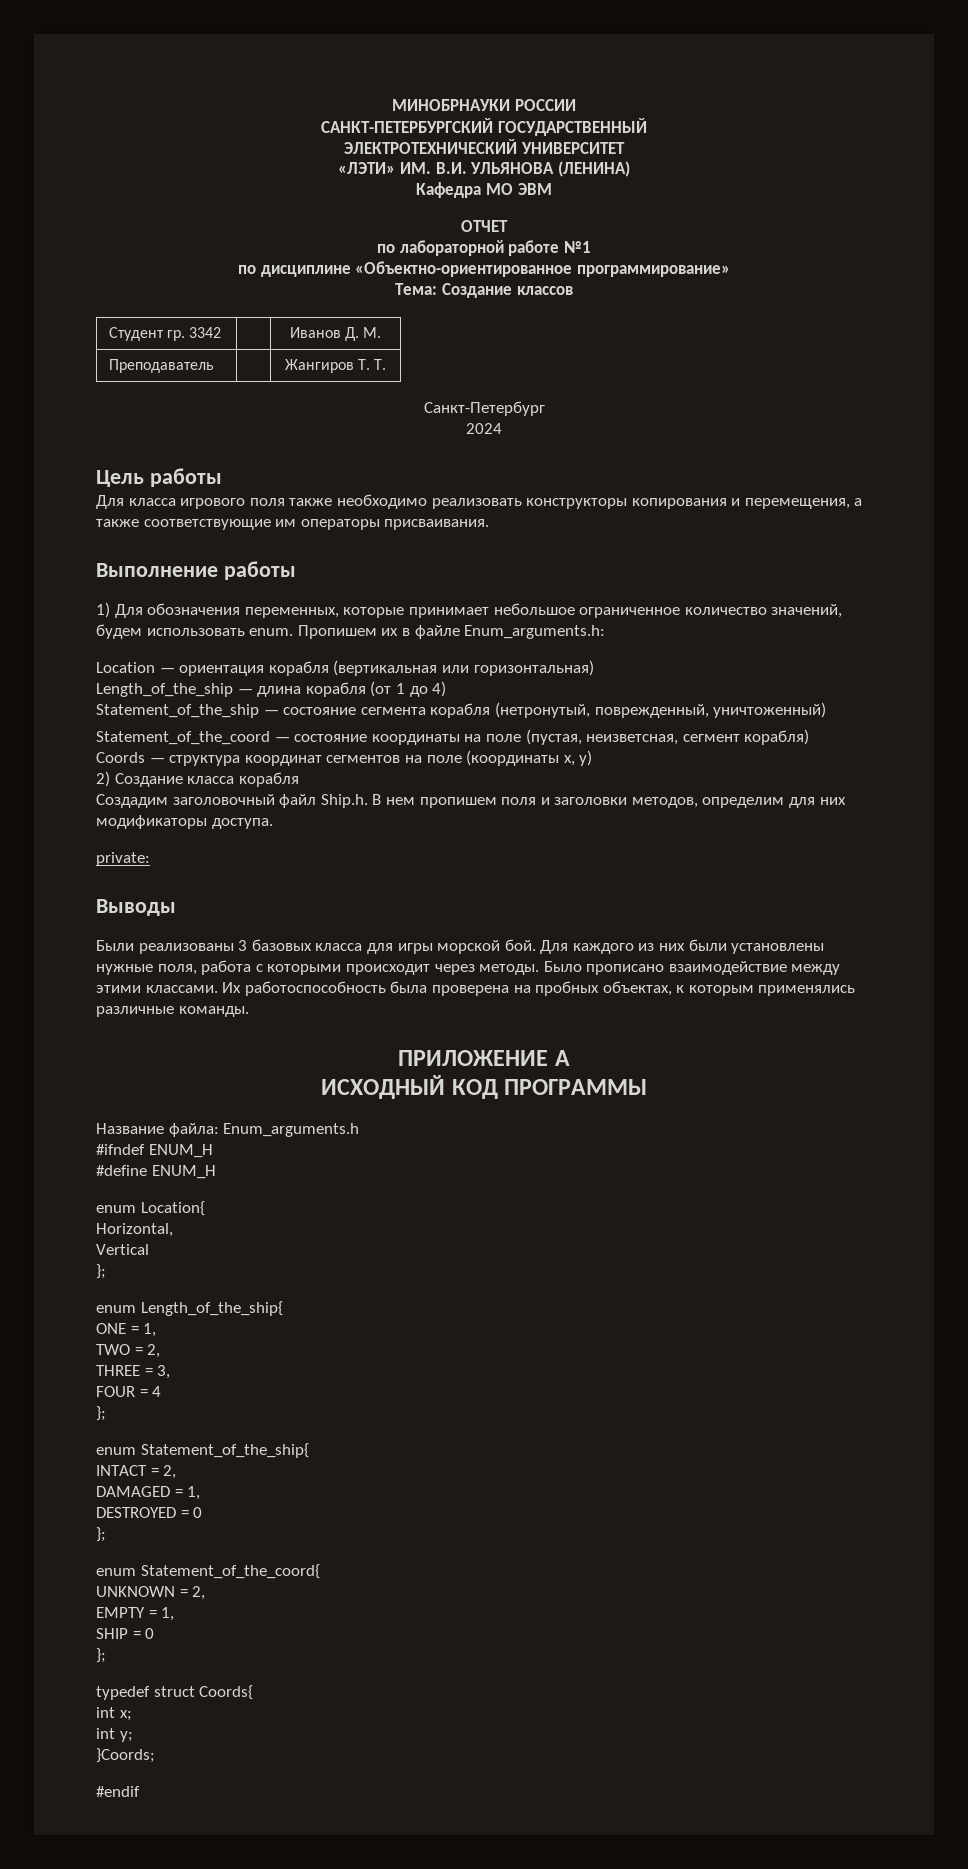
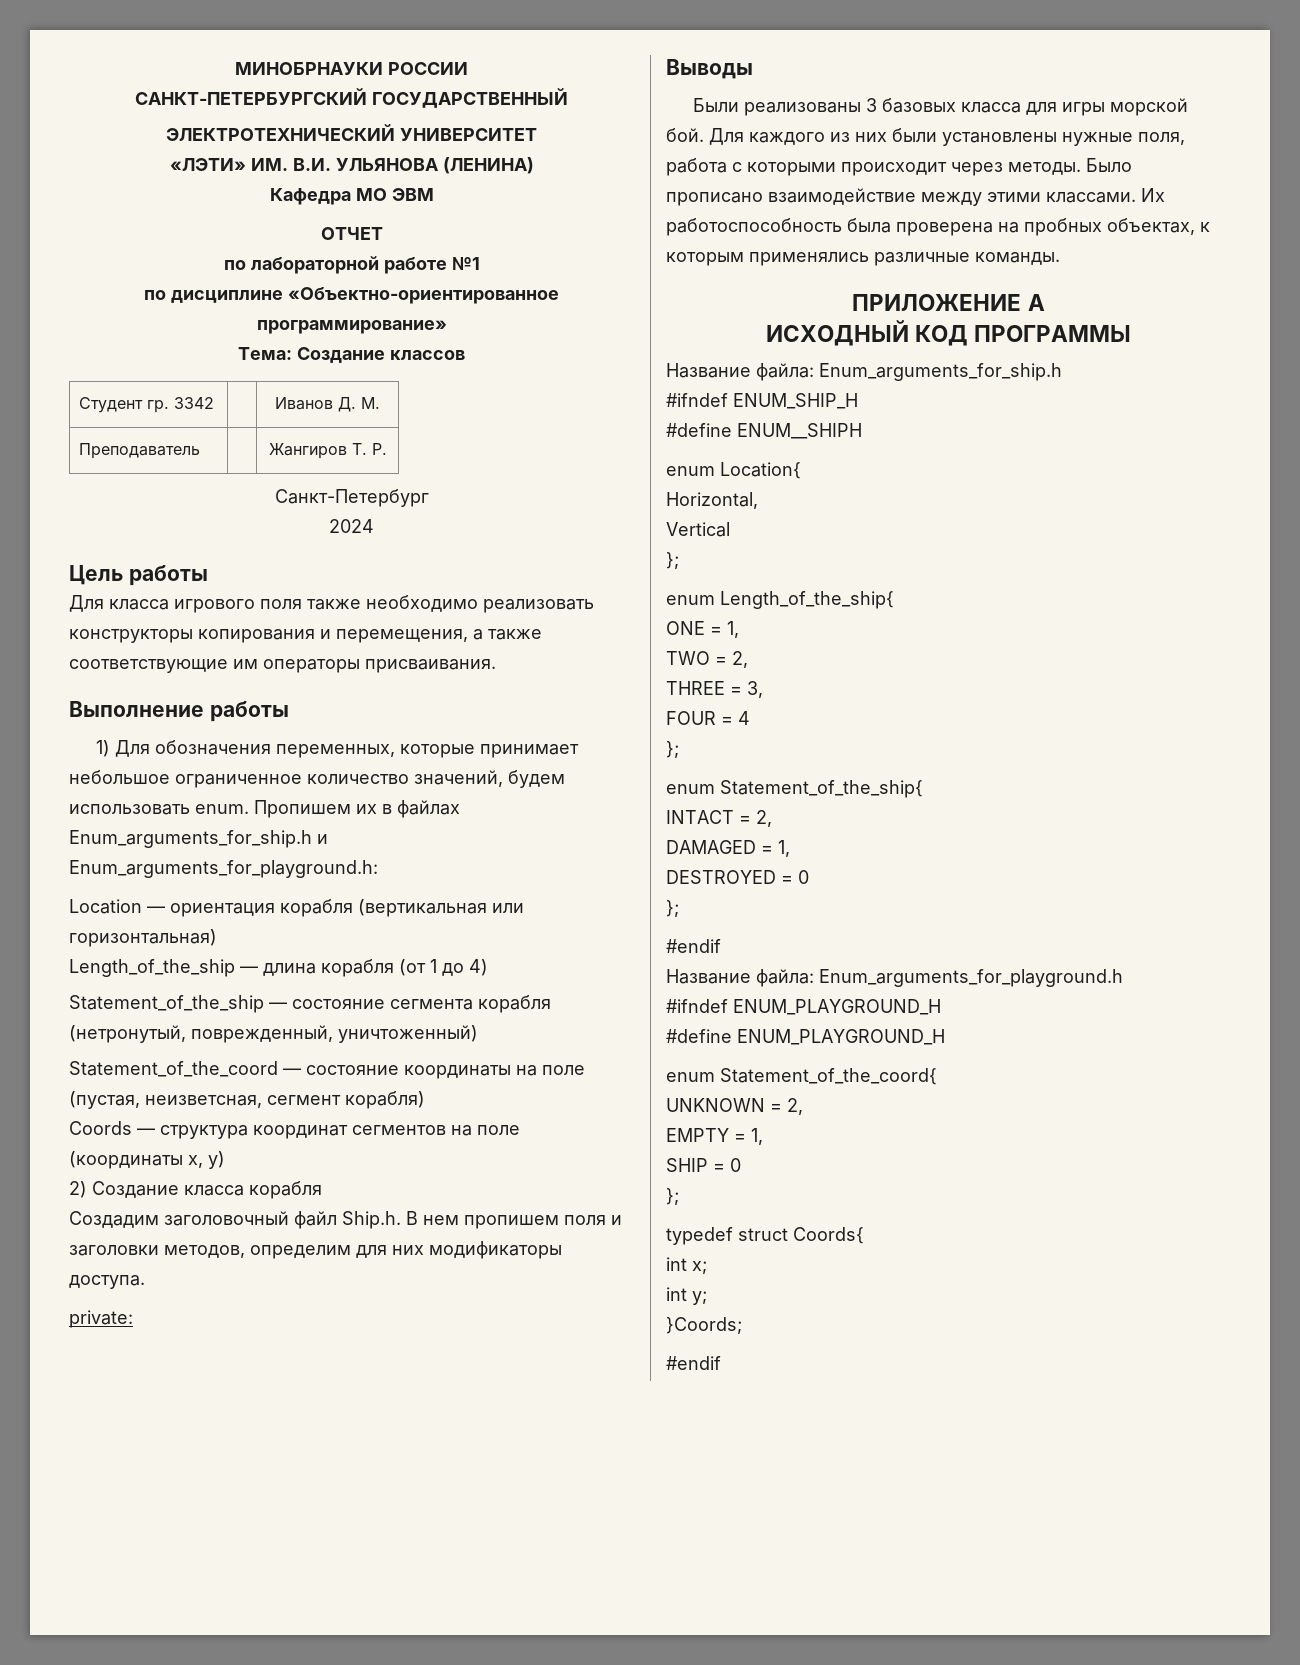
- Преподаватель | | Жангиров Т. Т.
+ Преподаватель | | Жангиров Т. Р.
- Пропишем их в файле Enum_arguments.h:
+ Пропишем их в файлах Enum_arguments_for_ship.h и Enum_arguments_for_playground.h:
- Название файла: Enum_arguments.h
- #ifndef ENUM_H
- #define ENUM_H
+ Название файла: Enum_arguments_for_ship.h
+ #ifndef ENUM_SHIP_H
+ #define ENUM__SHIPH
  DESTROYED = 0
  };
+ #endif
+ Название файла: Enum_arguments_for_playground.h
+ #ifndef ENUM_PLAYGROUND_H
+ #define ENUM_PLAYGROUND_H

